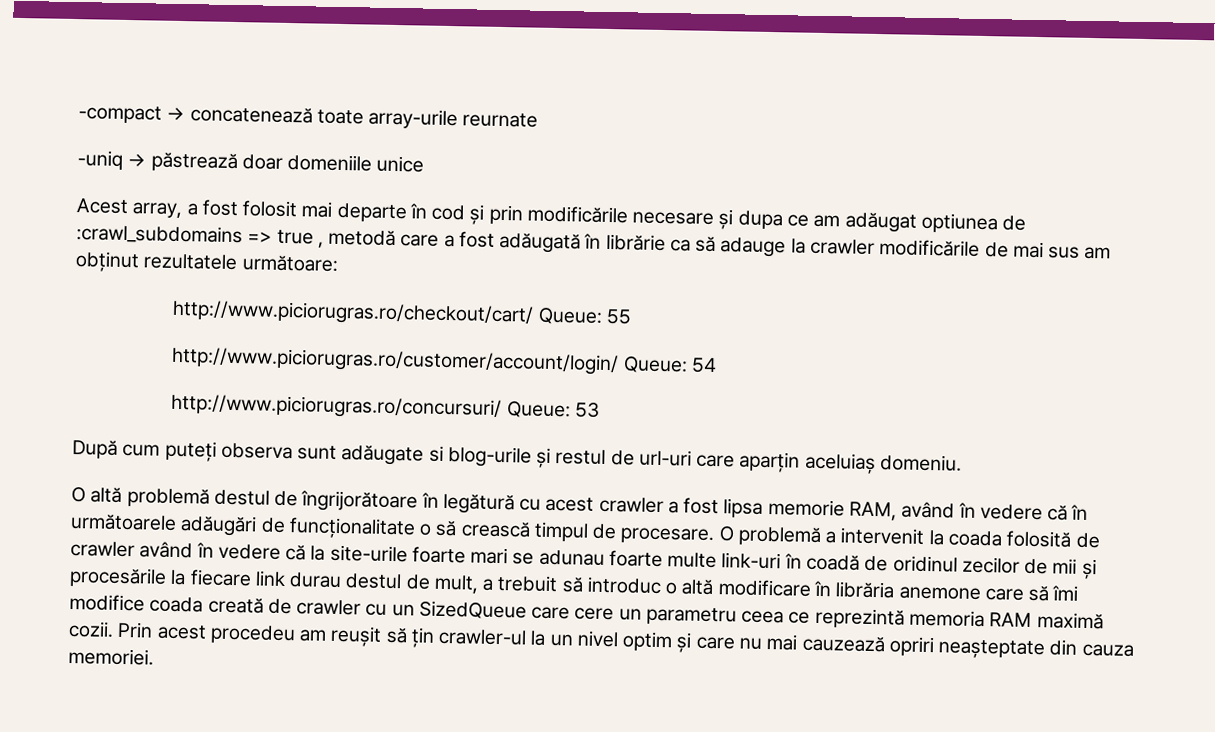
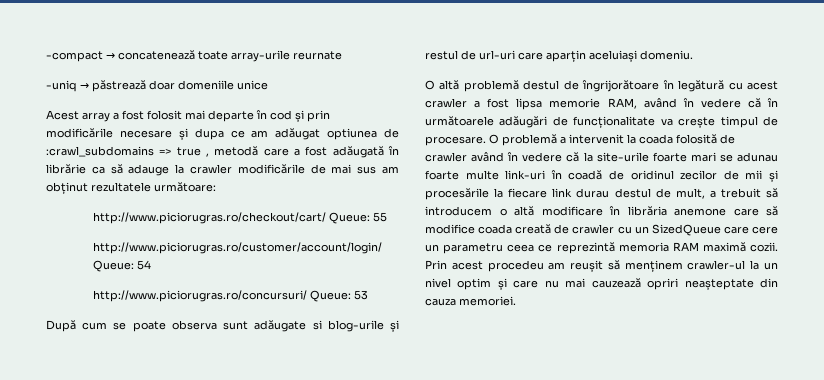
- Acest array, a fost folosit mai departe în cod și prin modificările necesare și dupa ce am adăugat optiunea de :crawl_subdomains => true , metodă care a fost adăugată în librărie ca să adauge la crawler modificările de mai sus am obținut rezultatele următoare:
+ Acest array a fost folosit mai departe în cod și prin modificările necesare și dupa ce am adăugat optiunea de :crawl_subdomains => true , metodă care a fost adăugată în librărie ca să adauge la crawler modificările de mai sus am obținut rezultatele următoare:
- După cum puteți observa sunt adăugate si blog-urile și restul de url-uri care aparțin aceluiaș domeniu.
+ După cum se poate observa sunt adăugate si blog-urile și restul de url-uri care aparțin aceluiași domeniu.
- O altă problemă destul de îngrijorătoare în legătură cu acest crawler a fost lipsa memorie RAM, având în vedere că în următoarele adăugări de funcționalitate o să crească timpul de procesare.
+ O altă problemă destul de îngrijorătoare în legătură cu acest crawler a fost lipsa memorie RAM, având în vedere că în următoarele adăugări de funcționalitate va crește timpul de procesare.
- O problemă a intervenit la coada folosită de crawler având în vedere că la site-urile foarte mari se adunau foarte multe link-uri în coadă de oridinul zecilor de mii și procesările la fiecare link durau destul de mult, a trebuit să introduc o altă modificare în librăria anemone care să îmi modifice coada creată de crawler cu un SizedQueue care cere un parametru ceea ce reprezintă memoria RAM maximă cozii.
+ O problemă a intervenit la coada folosită de crawler având în vedere că la site-urile foarte mari se adunau foarte multe link-uri în coadă de oridinul zecilor de mii și procesările la fiecare link durau destul de mult, a trebuit să introducem o altă modificare în librăria anemone care să modifice coada creată de crawler cu un SizedQueue care cere un parametru ceea ce reprezintă memoria RAM maximă cozii.
- Prin acest procedeu am reușit să țin crawler-ul la un nivel optim și care nu mai cauzează opriri neașteptate din cauza memoriei.
+ Prin acest procedeu am reușit să menținem crawler-ul la un nivel optim și care nu mai cauzează opriri neașteptate din cauza memoriei.

